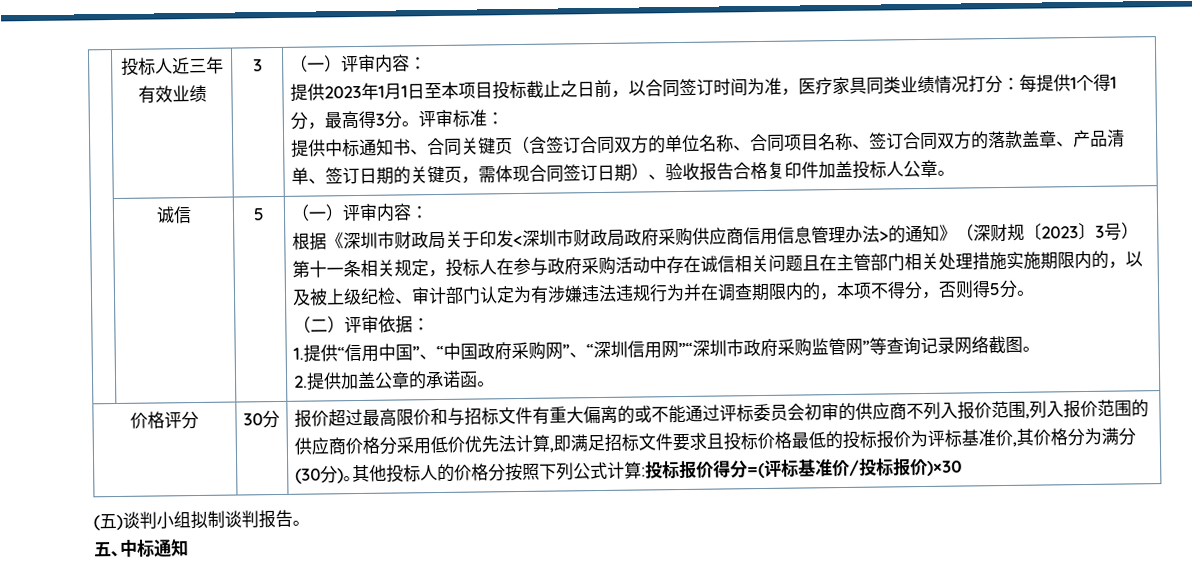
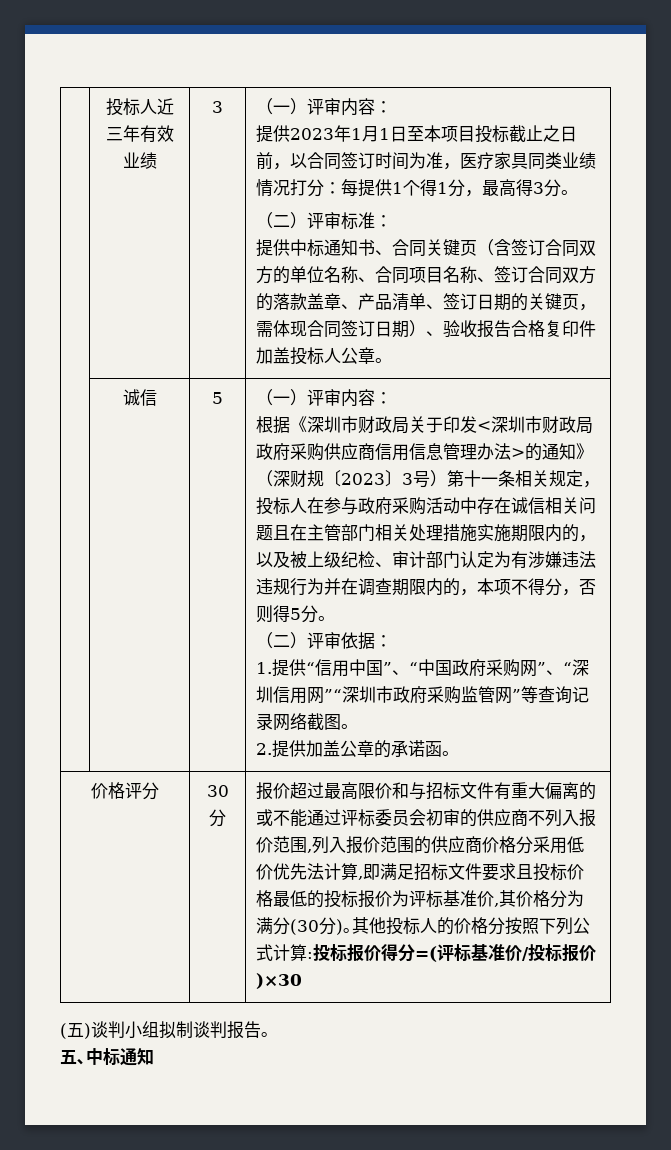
- 提供2023年1月1日至本项目投标截止之日前，以合同签订时间为准，医疗家具同类业绩情况打分：每提供1个得1分，最高得3分。评审标准：
+ 提供2023年1月1日至本项目投标截止之日前，以合同签订时间为准，医疗家具同类业绩情况打分：每提供1个得1分，最高得3分。
+ （二）评审标准：

